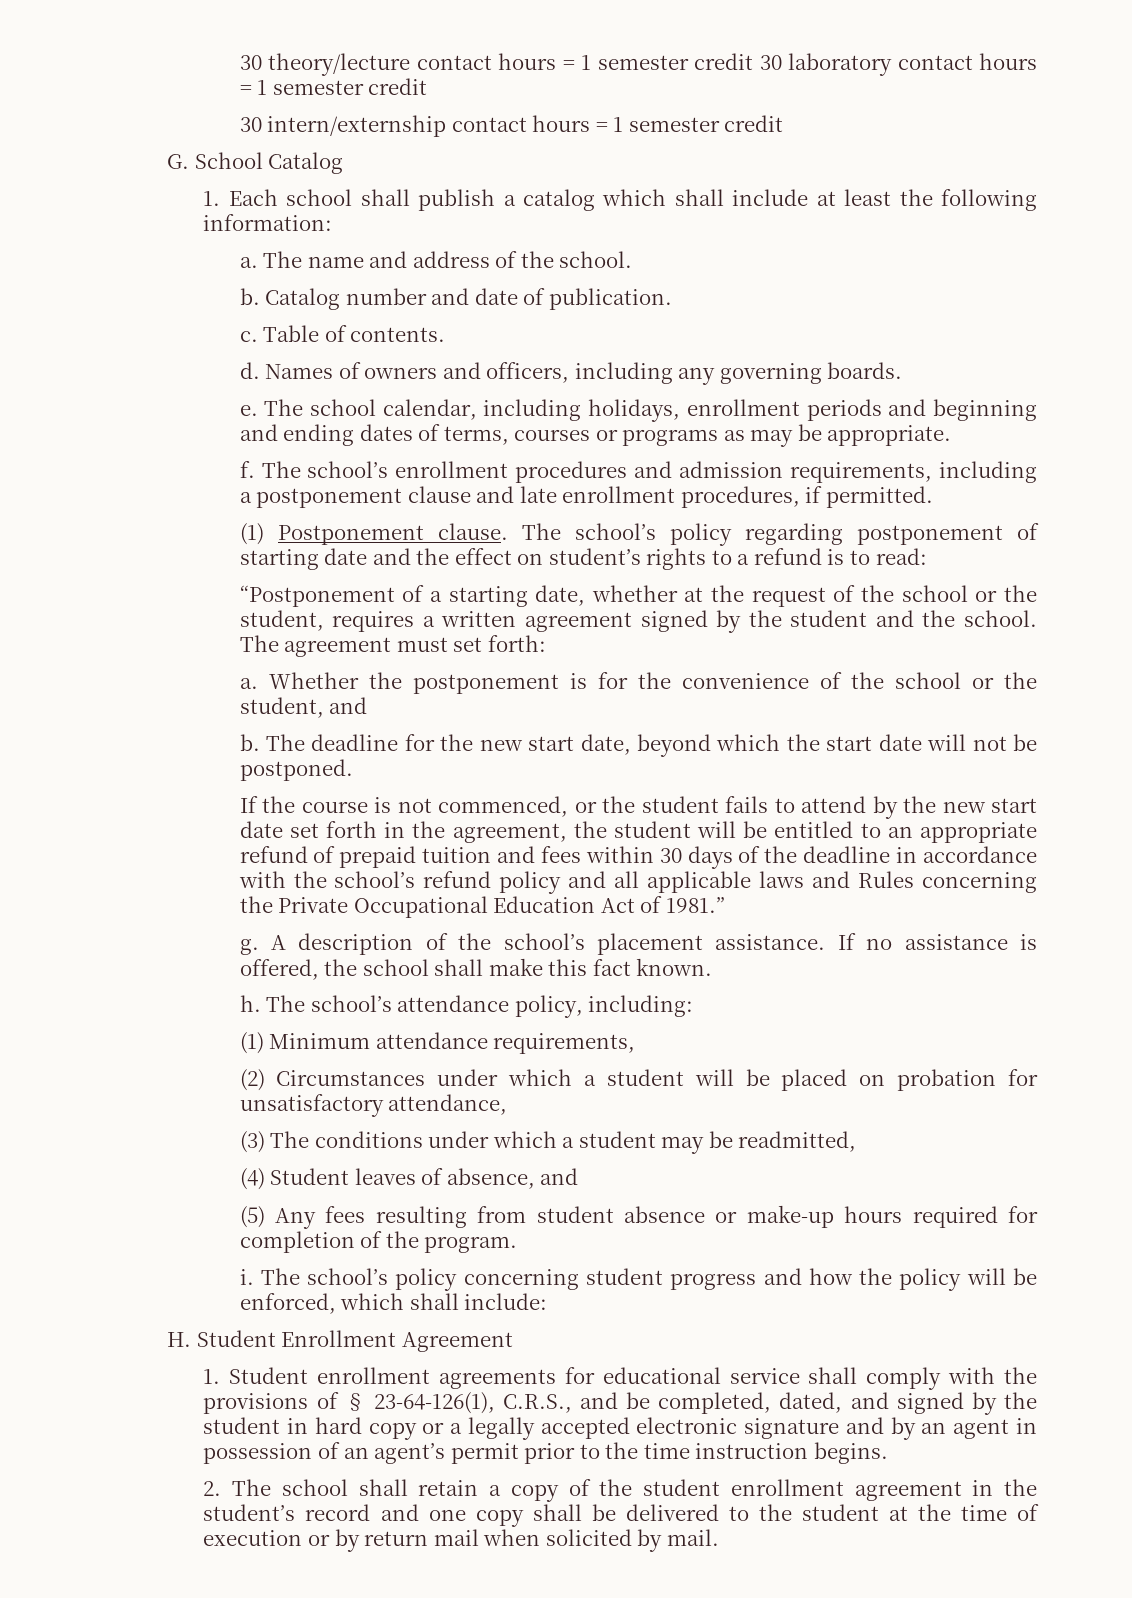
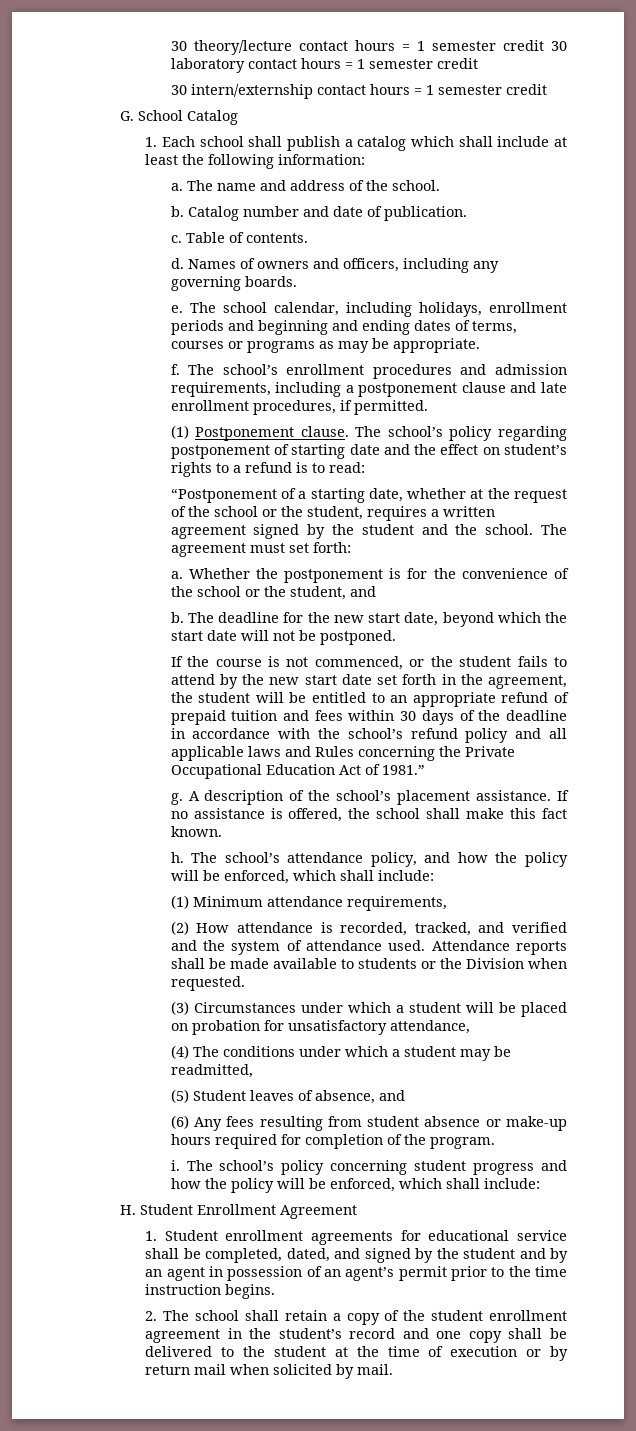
- The school’s attendance policy, including:
+ The school’s attendance policy, and how the policy will be enforced, which shall include:
- (2) Circumstances under which a student will be placed on probation for unsatisfactory attendance,
+ (2) How attendance is recorded, tracked, and verified and the system of attendance used. Attendance reports shall be made available to students or the Division when requested.
+ (3) Circumstances under which a student will be placed on probation for unsatisfactory attendance,
- (3) The conditions under which a student may be readmitted,
+ (4) The conditions under which a student may be readmitted,
- (4) Student leaves of absence, and
+ (5) Student leaves of absence, and
- (5) Any fees resulting from student absence or make-up hours required for completion of the program.
+ (6) Any fees resulting from student absence or make-up hours required for completion of the program.
- 1. Student enrollment agreements for educational service shall comply with the provisions of § 23-64-126(1), C.R.S., and be completed, dated, and signed by the student in hard copy or a legally accepted electronic signature and by an agent in possession of an agent’s permit prior to the time instruction begins.
+ 1. Student enrollment agreements for educational service shall be completed, dated, and signed by the student and by an agent in possession of an agent’s permit prior to the time instruction begins.

